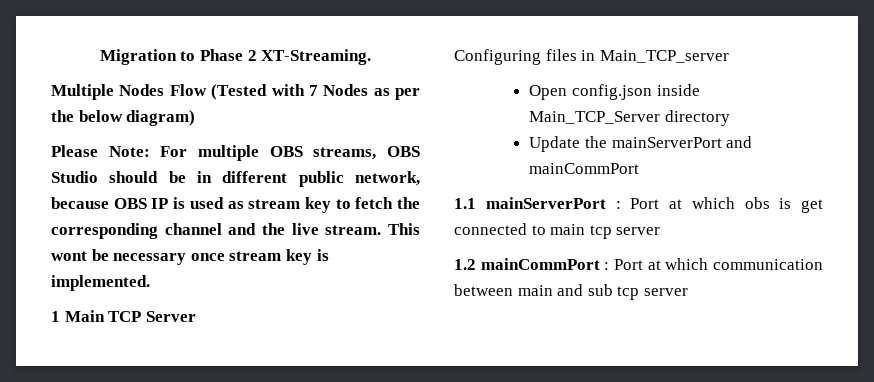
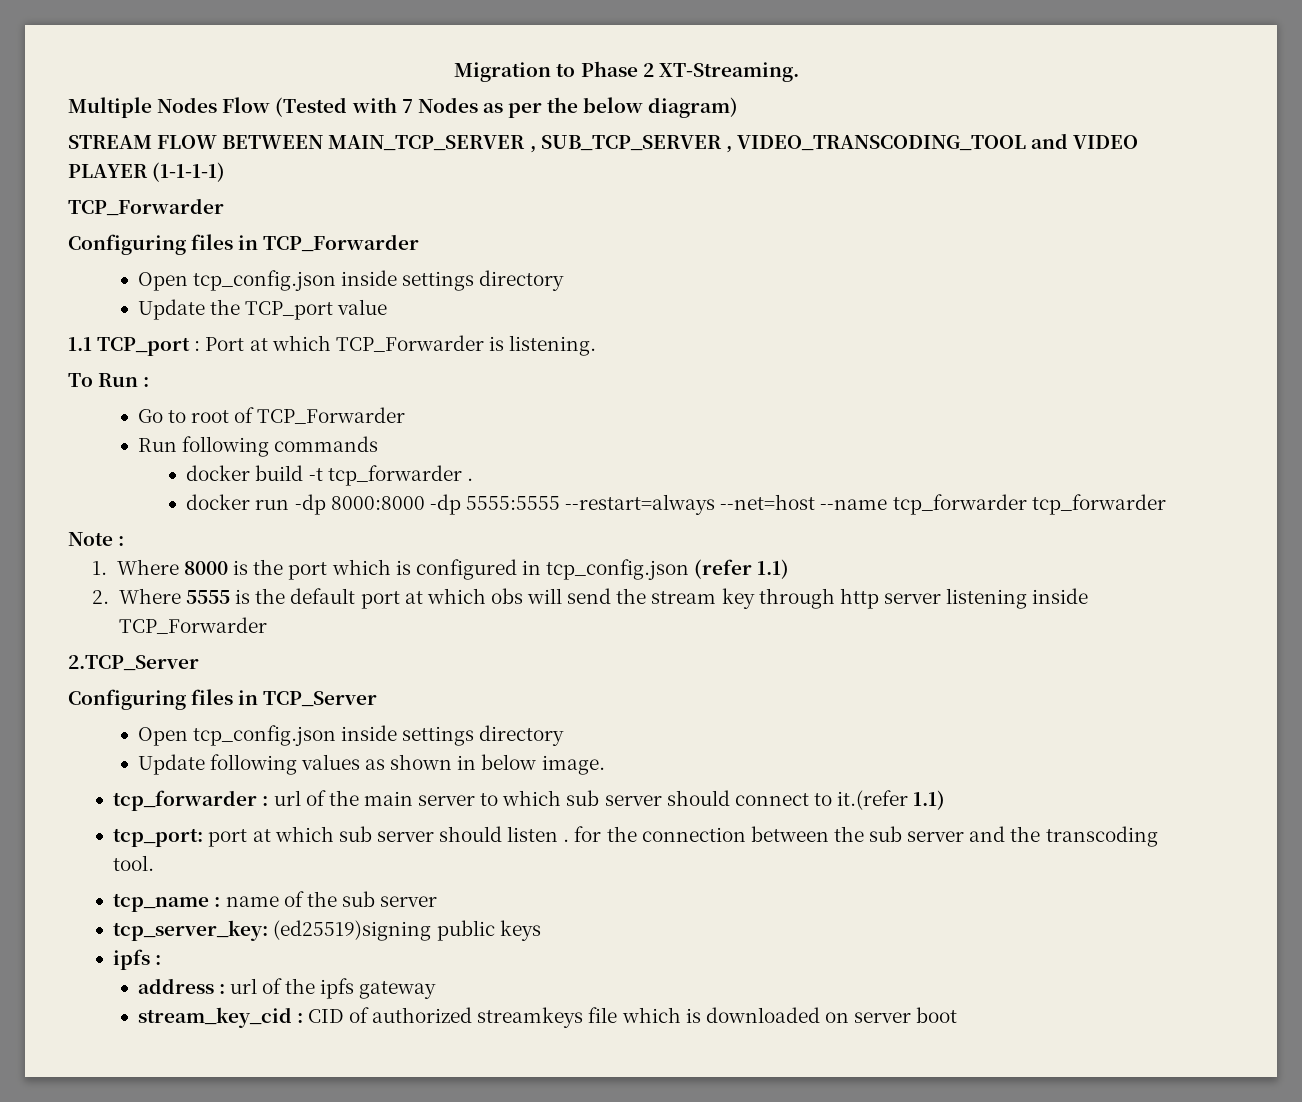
- Please Note: For multiple OBS streams, OBS Studio should be in different public network, because OBS IP is used as stream key to fetch the corresponding channel and the live stream. This wont be necessary once stream key is implemented.
- 1 Main TCP Server
- Configuring files in Main_TCP_server
- Open config.json inside Main_TCP_Server directory
+ STREAM FLOW BETWEEN MAIN_TCP_SERVER , SUB_TCP_SERVER , VIDEO_TRANSCODING_TOOL and VIDEO PLAYER (1-1-1-1)
+ TCP_Forwarder
+ Configuring files in TCP_Forwarder
+ Open tcp_config.json inside settings directory
- Update the mainServerPort and mainCommPort
+ Update the TCP_port value
- 1.1 mainServerPort : Port at which obs is get connected to main tcp server
- 1.2 mainCommPort : Port at which communication between main and sub tcp server
+ 1.1 TCP_port : Port at which TCP_Forwarder is listening.
+ To Run :
+ Go to root of TCP_Forwarder
+ Run following commands
+ docker build -t tcp_forwarder .
+ docker run -dp 8000:8000 -dp 5555:5555 --restart=always --net=host --name tcp_forwarder tcp_forwarder
+ Note :
+ 1. Where 8000 is the port which is configured in tcp_config.json (refer 1.1)
+ 2. Where 5555 is the default port at which obs will send the stream key through http server listening inside TCP_Forwarder
+ 2.TCP_Server
+ Configuring files in TCP_Server
+ Open tcp_config.json inside settings directory
+ Update following values as shown in below image.
+ tcp_forwarder : url of the main server to which sub server should connect to it.(refer 1.1)
+ tcp_port: port at which sub server should listen . for the connection between the sub server and the transcoding tool.
+ tcp_name : name of the sub server
+ tcp_server_key: (ed25519)signing public keys
+ ipfs :
+ address : url of the ipfs gateway
+ stream_key_cid : CID of authorized streamkeys file which is downloaded on server boot

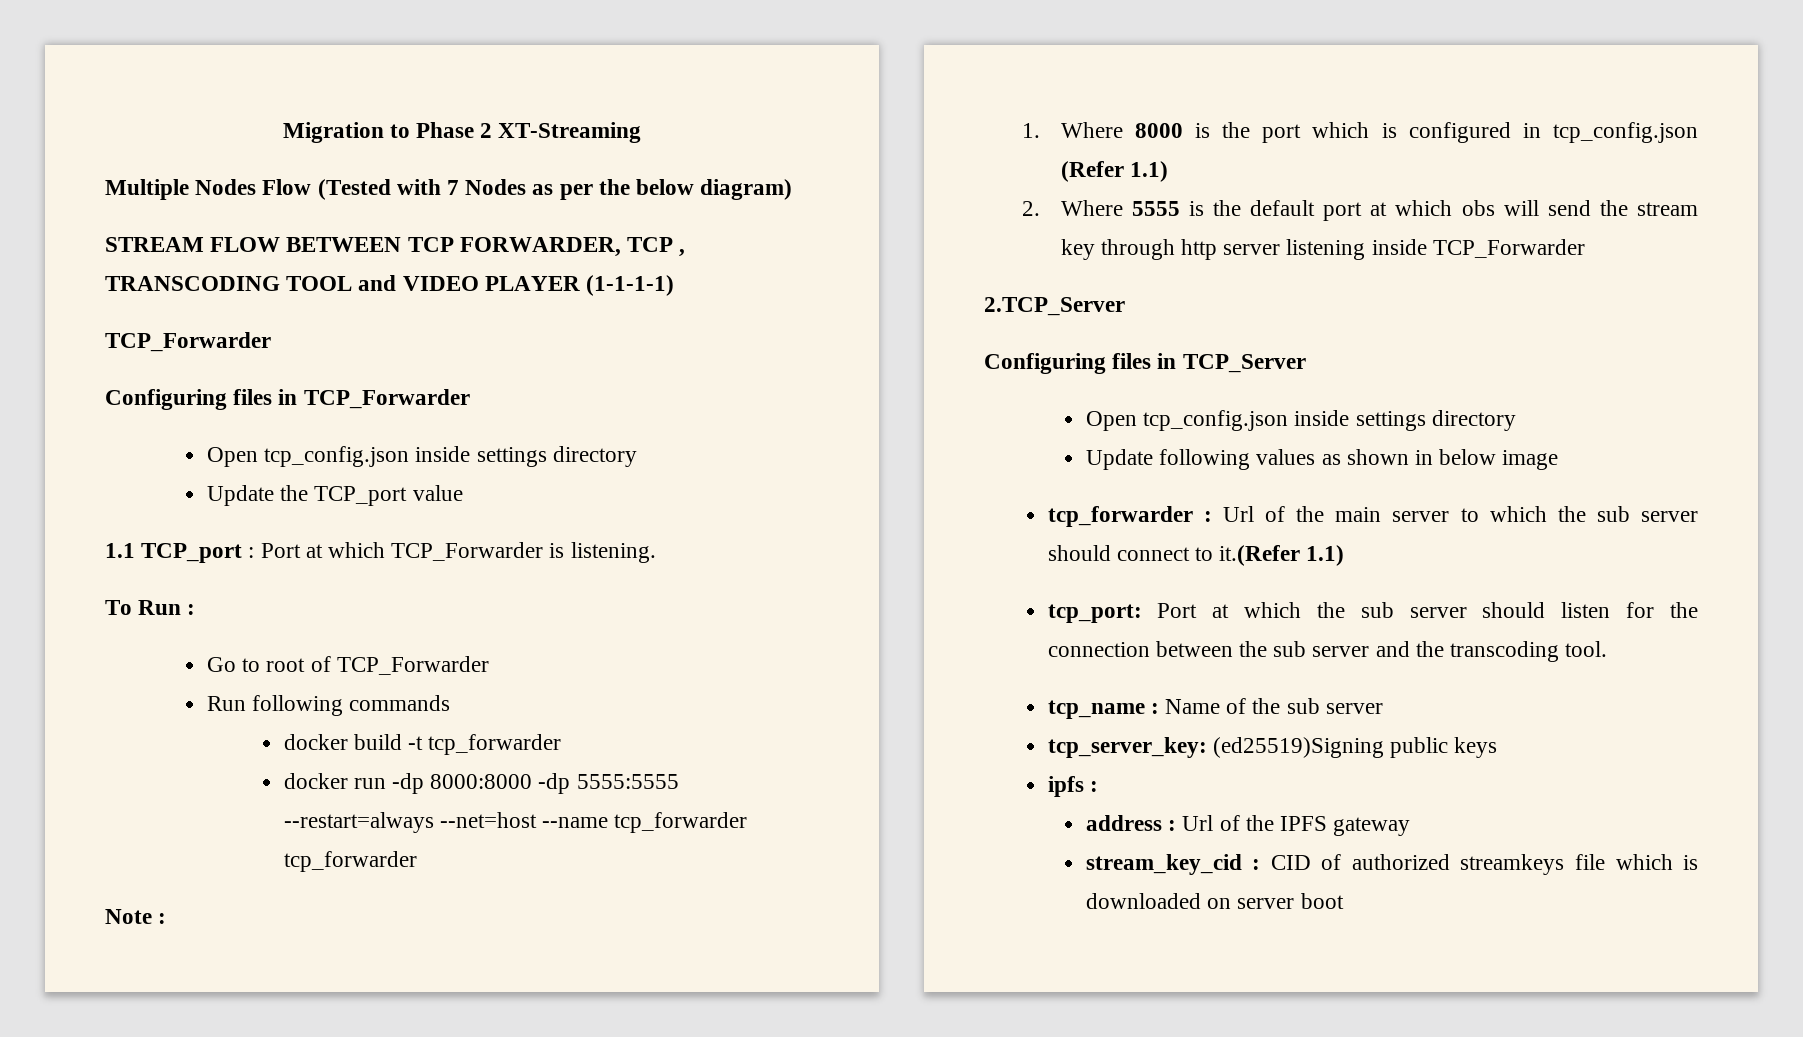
- Migration to Phase 2 XT-Streaming.
+ Migration to Phase 2 XT-Streaming
- STREAM FLOW BETWEEN MAIN_TCP_SERVER , SUB_TCP_SERVER , VIDEO_TRANSCODING_TOOL and VIDEO PLAYER (1-1-1-1)
+ STREAM FLOW BETWEEN TCP FORWARDER, TCP , TRANSCODING TOOL and VIDEO PLAYER (1-1-1-1)
- docker build -t tcp_forwarder .
+ docker build -t tcp_forwarder
- 1. Where 8000 is the port which is configured in tcp_config.json (refer 1.1)
+ 1. Where 8000 is the port which is configured in tcp_config.json (Refer 1.1)
- Update following values as shown in below image.
+ Update following values as shown in below image
- tcp_forwarder : url of the main server to which sub server should connect to it.(refer 1.1)
+ tcp_forwarder : Url of the main server to which the sub server should connect to it.(Refer 1.1)
- tcp_port: port at which sub server should listen . for the connection between the sub server and the transcoding tool.
+ tcp_port: Port at which the sub server should listen for the connection between the sub server and the transcoding tool.
- tcp_name : name of the sub server
+ tcp_name : Name of the sub server
- tcp_server_key: (ed25519)signing public keys
+ tcp_server_key: (ed25519)Signing public keys
- address : url of the ipfs gateway
+ address : Url of the IPFS gateway

